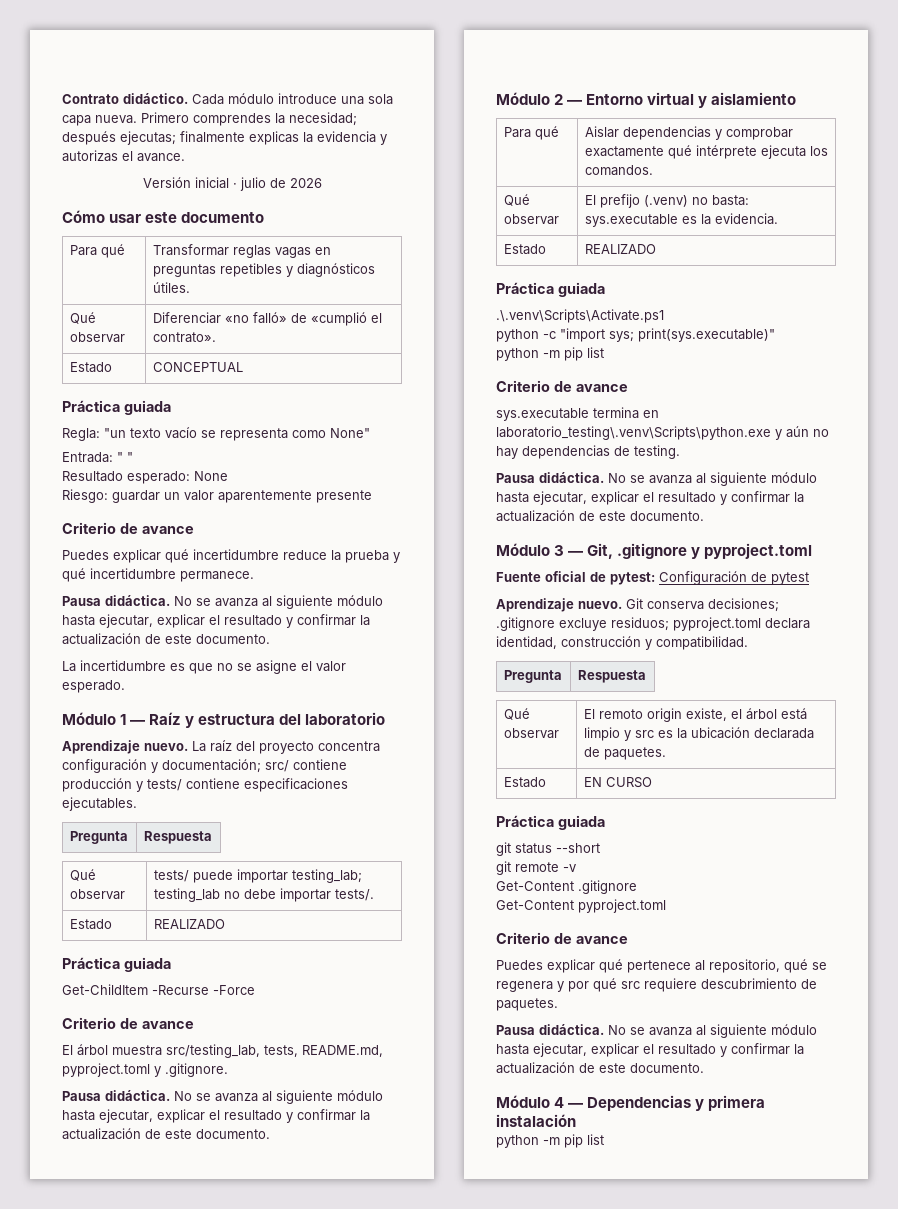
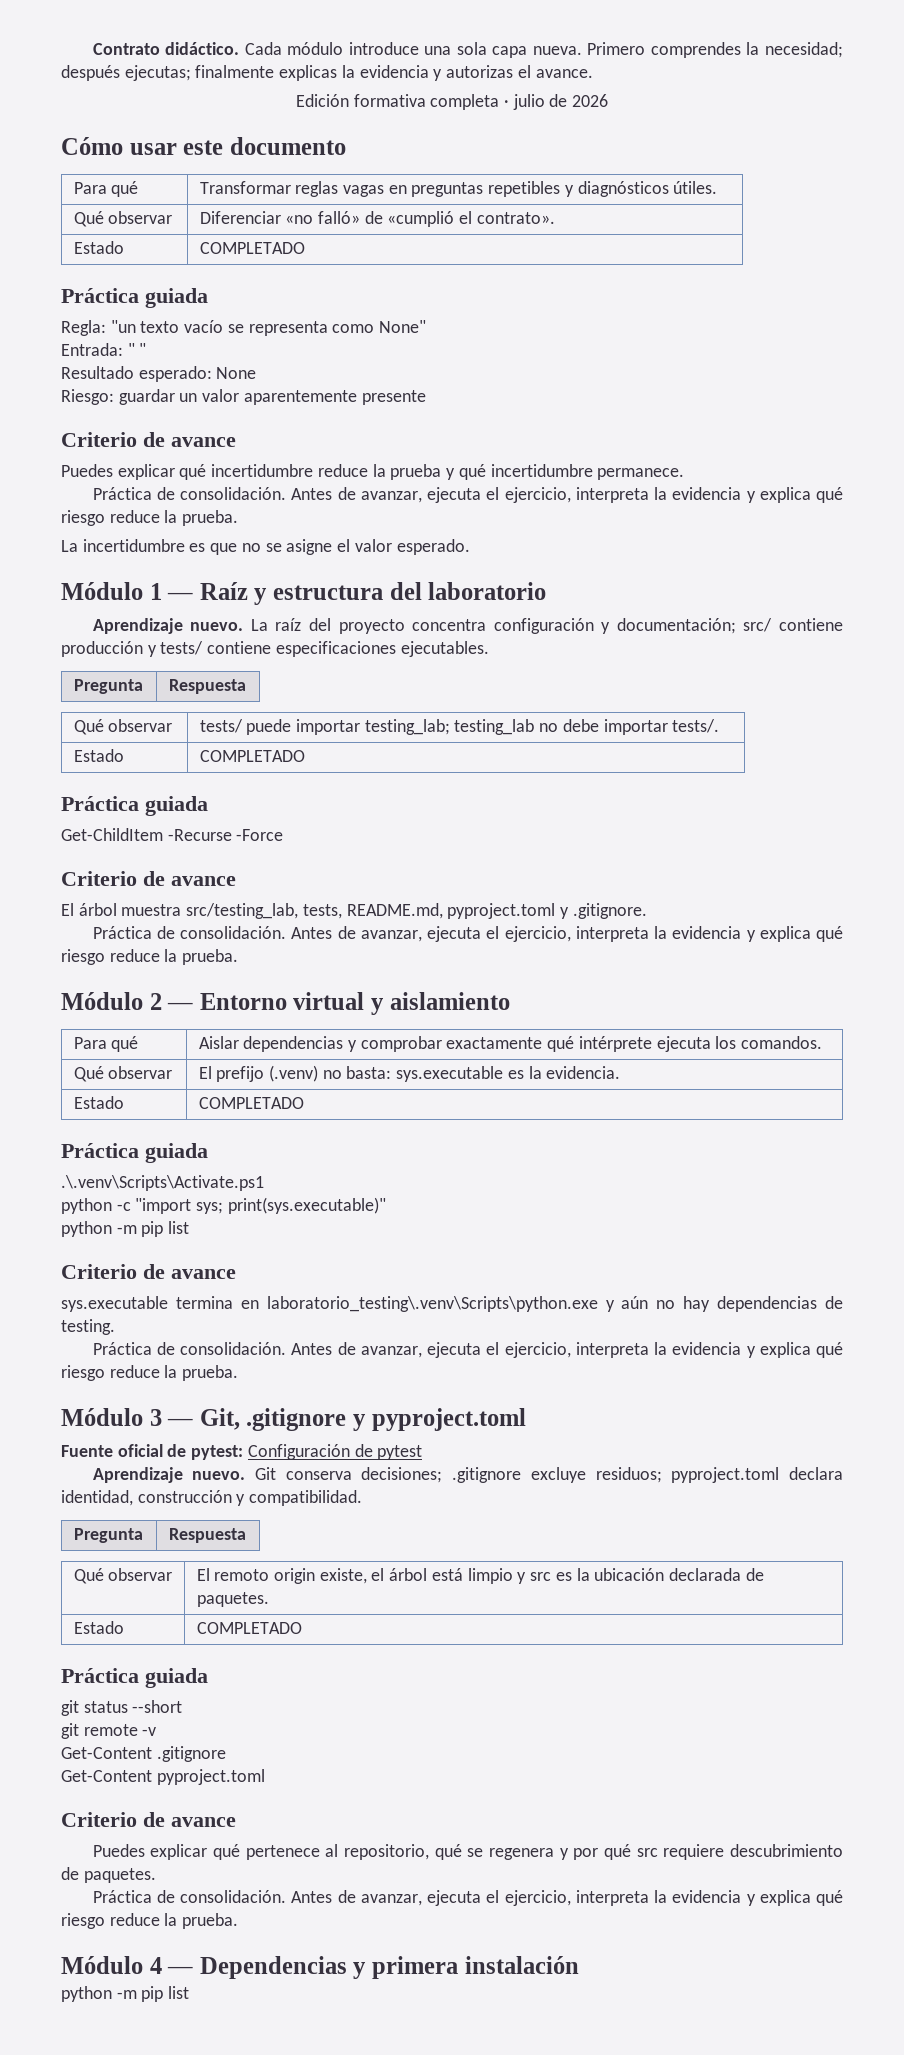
- Versión inicial · julio de 2026
+ Edición formativa completa · julio de 2026
  Qué observar | Diferenciar «no falló» de «cumplió el contrato».
- Estado | CONCEPTUAL
+ Estado | COMPLETADO
  Puedes explicar qué incertidumbre reduce la prueba y qué incertidumbre permanece.
- Pausa didáctica. No se avanza al siguiente módulo hasta ejecutar, explicar el resultado y confirmar la actualización de este documento.
+ Práctica de consolidación. Antes de avanzar, ejecuta el ejercicio, interpreta la evidencia y explica qué riesgo reduce la prueba.
  Qué observar | tests/ puede importar testing_lab; testing_lab no debe importar tests/.
- Estado | REALIZADO
+ Estado | COMPLETADO
  El árbol muestra src/testing_lab, tests, README.md, pyproject.toml y .gitignore.
- Pausa didáctica. No se avanza al siguiente módulo hasta ejecutar, explicar el resultado y confirmar la actualización de este documento.
+ Práctica de consolidación. Antes de avanzar, ejecuta el ejercicio, interpreta la evidencia y explica qué riesgo reduce la prueba.
  Qué observar | El prefijo (.venv) no basta: sys.executable es la evidencia.
- Estado | REALIZADO
+ Estado | COMPLETADO
  sys.executable termina en laboratorio_testing\.venv\Scripts\python.exe y aún no hay dependencias de testing.
- Pausa didáctica. No se avanza al siguiente módulo hasta ejecutar, explicar el resultado y confirmar la actualización de este documento.
+ Práctica de consolidación. Antes de avanzar, ejecuta el ejercicio, interpreta la evidencia y explica qué riesgo reduce la prueba.
  Qué observar | El remoto origin existe, el árbol está limpio y src es la ubicación declarada de paquetes.
- Estado | EN CURSO
+ Estado | COMPLETADO
  Puedes explicar qué pertenece al repositorio, qué se regenera y por qué src requiere descubrimiento de paquetes.
- Pausa didáctica. No se avanza al siguiente módulo hasta ejecutar, explicar el resultado y confirmar la actualización de este documento.
+ Práctica de consolidación. Antes de avanzar, ejecuta el ejercicio, interpreta la evidencia y explica qué riesgo reduce la prueba.

